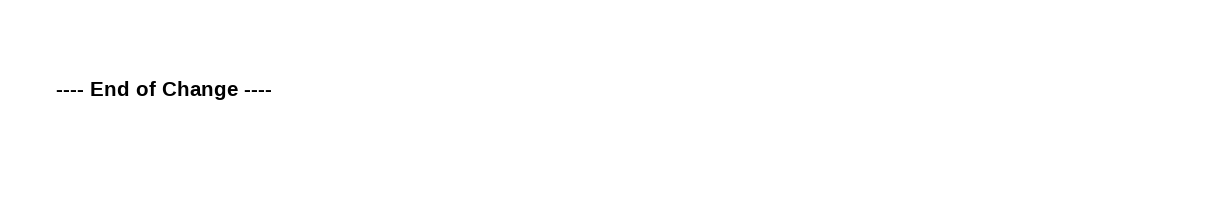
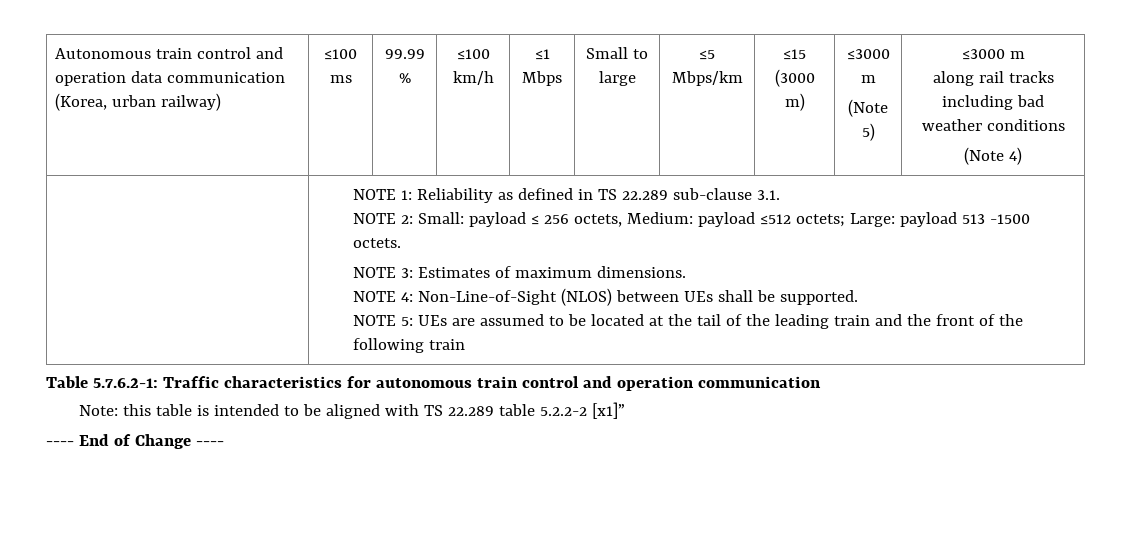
+ Autonomous train control and operation data communication (Korea, urban railway) | ≤100 ms | 99.99 % | ≤100 km/h | ≤1 Mbps | Small to large | ≤5 Mbps/km | ≤15 (3000 m) | ≤3000 m
+ (Note 5) | ≤3000 m
+ along rail tracks including bad weather conditions
+ (Note 4)
+ | NOTE 1: Reliability as defined in TS 22.289 sub-clause 3.1.
+ NOTE 2: Small: payload ≤ 256 octets, Medium: payload ≤512 octets; Large: payload 513 -1500 octets.
+ NOTE 3: Estimates of maximum dimensions.
+ NOTE 4: Non-Line-of-Sight (NLOS) between UEs shall be supported.
+ NOTE 5: UEs are assumed to be located at the tail of the leading train and the front of the following train
+ Table 5.7.6.2-1: Traffic characteristics for autonomous train control and operation communication
+ Note: this table is intended to be aligned with TS 22.289 table 5.2.2-2 [x1]”

